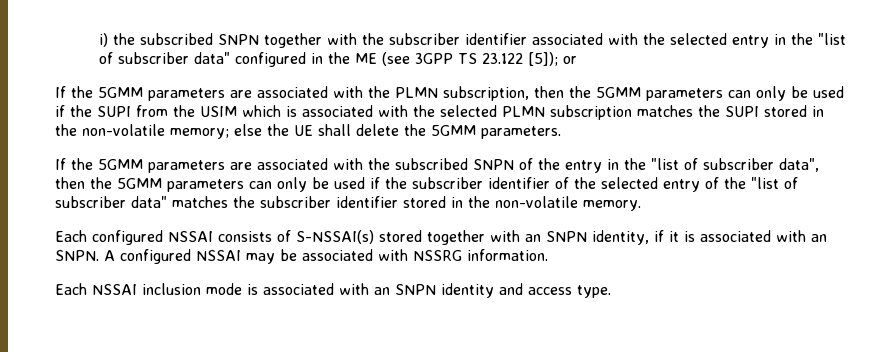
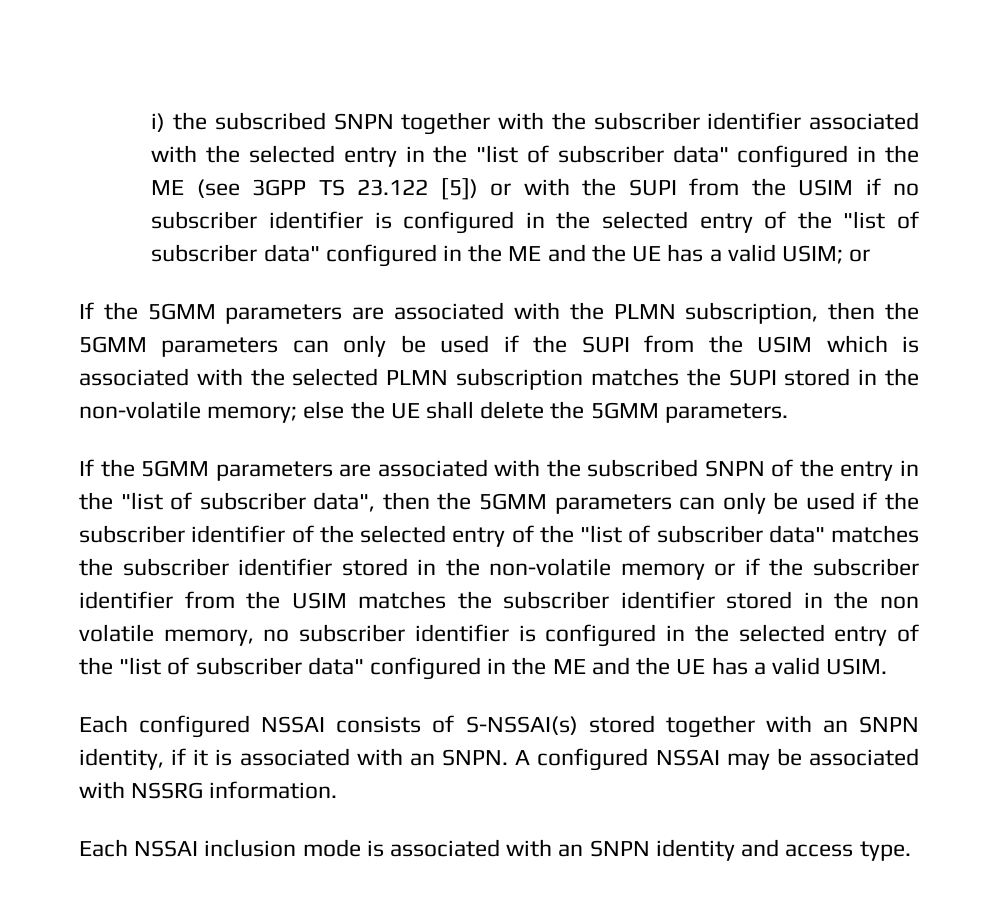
- i) the subscribed SNPN together with the subscriber identifier associated with the selected entry in the "list of subscriber data" configured in the ME (see 3GPP TS 23.122 [5]); or
+ i) the subscribed SNPN together with the subscriber identifier associated with the selected entry in the "list of subscriber data" configured in the ME (see 3GPP TS 23.122 [5]) or with the SUPI from the USIM if no subscriber identifier is configured in the selected entry of the "list of subscriber data" configured in the ME and the UE has a valid USIM; or
- If the 5GMM parameters are associated with the subscribed SNPN of the entry in the "list of subscriber data", then the 5GMM parameters can only be used if the subscriber identifier of the selected entry of the "list of subscriber data" matches the subscriber identifier stored in the non-volatile memory.
+ If the 5GMM parameters are associated with the subscribed SNPN of the entry in the "list of subscriber data", then the 5GMM parameters can only be used if the subscriber identifier of the selected entry of the "list of subscriber data" matches the subscriber identifier stored in the non-volatile memory or if the subscriber identifier from the USIM matches the subscriber identifier stored in the non volatile memory, no subscriber identifier is configured in the selected entry of the "list of subscriber data" configured in the ME and the UE has a valid USIM.

